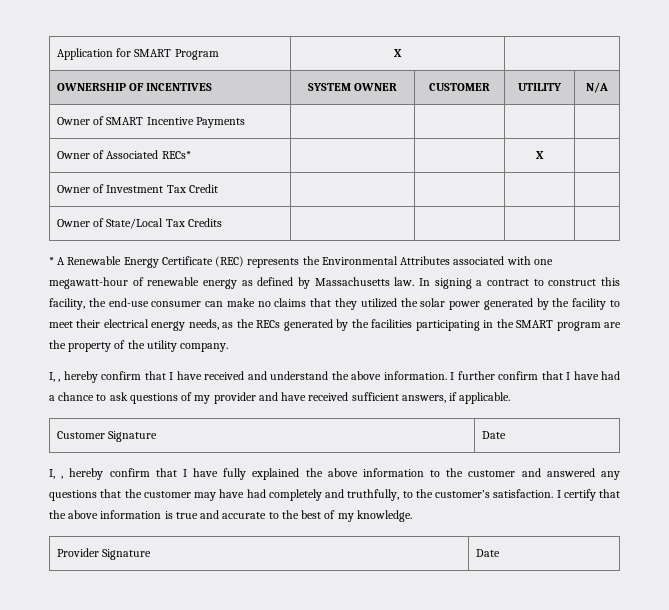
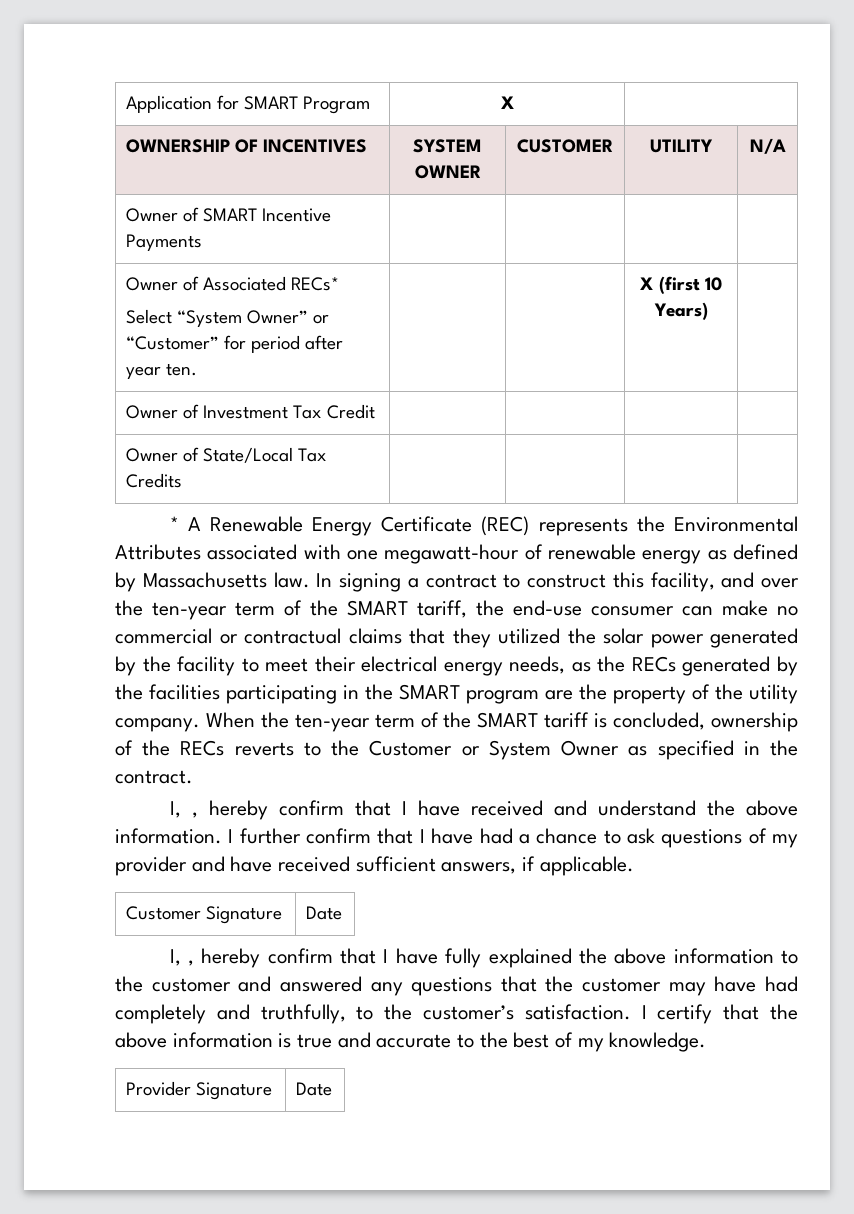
- Owner of Associated RECs* | | | X |
+ Owner of Associated RECs*
+ Select “System Owner” or “Customer” for period after year ten. | | | X (first 10 Years) |
- In signing a contract to construct this facility, the end-use consumer can make no claims that they utilized the solar power generated by the facility to meet their electrical energy needs, as the RECs generated by the facilities participating in the SMART program are the property of the utility company.
+ In signing a contract to construct this facility, and over the ten-year term of the SMART tariff, the end-use consumer can make no commercial or contractual claims that they utilized the solar power generated by the facility to meet their electrical energy needs, as the RECs generated by the facilities participating in the SMART program are the property of the utility company. When the ten-year term of the SMART tariff is concluded, ownership of the RECs reverts to the Customer or System Owner as specified in the contract.

